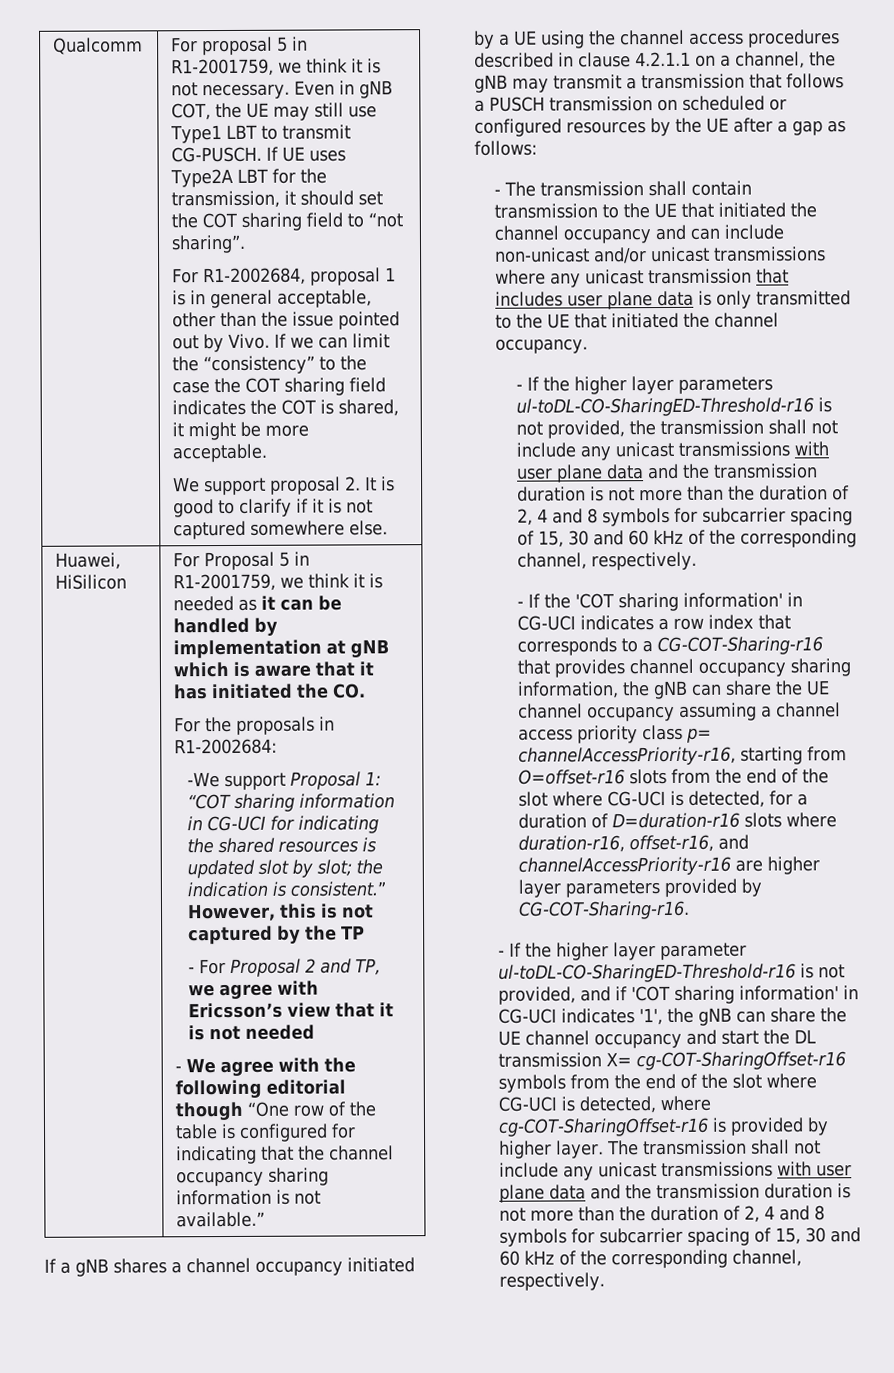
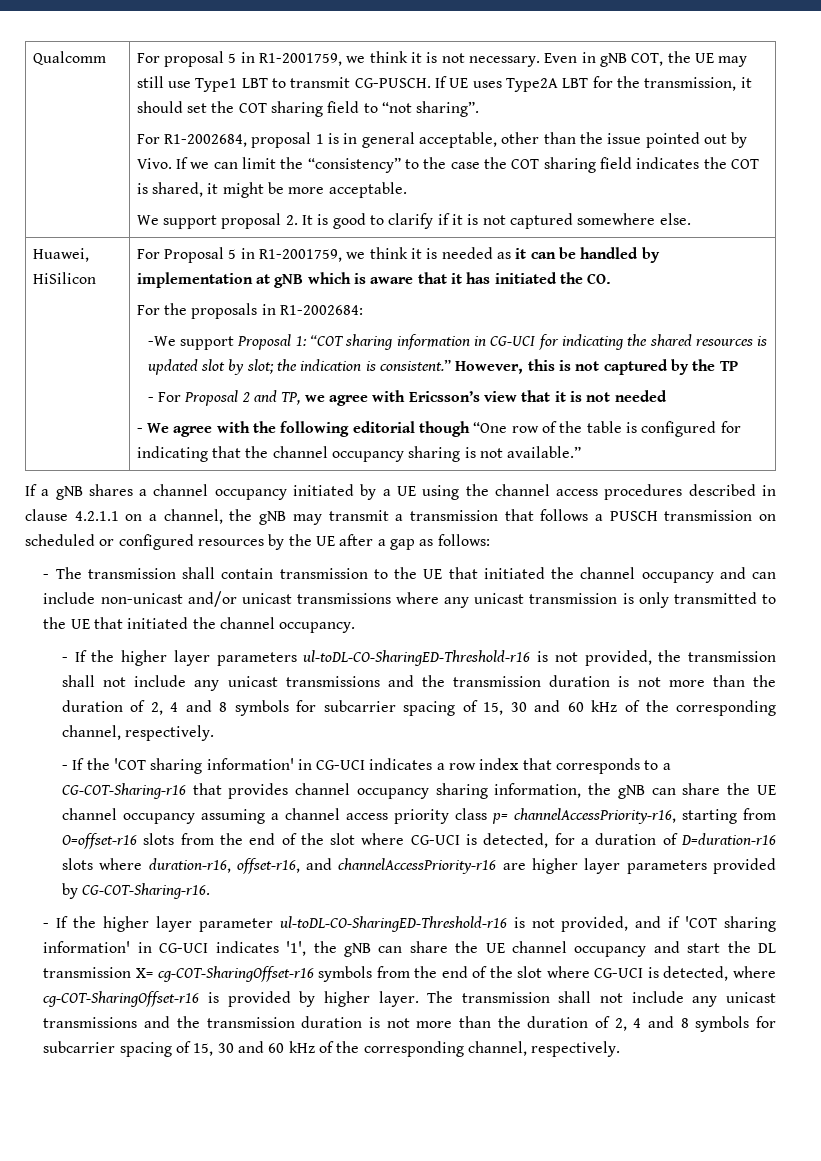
- - We agree with the following editorial though “One row of the table is configured for indicating that the channel occupancy sharing information is not available.”
+ - We agree with the following editorial though “One row of the table is configured for indicating that the channel occupancy sharing is not available.”
- - The transmission shall contain transmission to the UE that initiated the channel occupancy and can include non-unicast and/or unicast transmissions where any unicast transmission that includes user plane data is only transmitted to the UE that initiated the channel occupancy.
+ - The transmission shall contain transmission to the UE that initiated the channel occupancy and can include non-unicast and/or unicast transmissions where any unicast transmission is only transmitted to the UE that initiated the channel occupancy.
- - If the higher layer parameters ul-toDL-CO-SharingED-Threshold-r16 is not provided, the transmission shall not include any unicast transmissions with user plane data and the transmission duration is not more than the duration of 2, 4 and 8 symbols for subcarrier spacing of 15, 30 and 60 kHz of the corresponding channel, respectively.
+ - If the higher layer parameters ul-toDL-CO-SharingED-Threshold-r16 is not provided, the transmission shall not include any unicast transmissions and the transmission duration is not more than the duration of 2, 4 and 8 symbols for subcarrier spacing of 15, 30 and 60 kHz of the corresponding channel, respectively.
- The transmission shall not include any unicast transmissions with user plane data and the transmission duration is not more than the duration of 2, 4 and 8 symbols for subcarrier spacing of 15, 30 and 60 kHz of the corresponding channel, respectively.
+ The transmission shall not include any unicast transmissions and the transmission duration is not more than the duration of 2, 4 and 8 symbols for subcarrier spacing of 15, 30 and 60 kHz of the corresponding channel, respectively.

